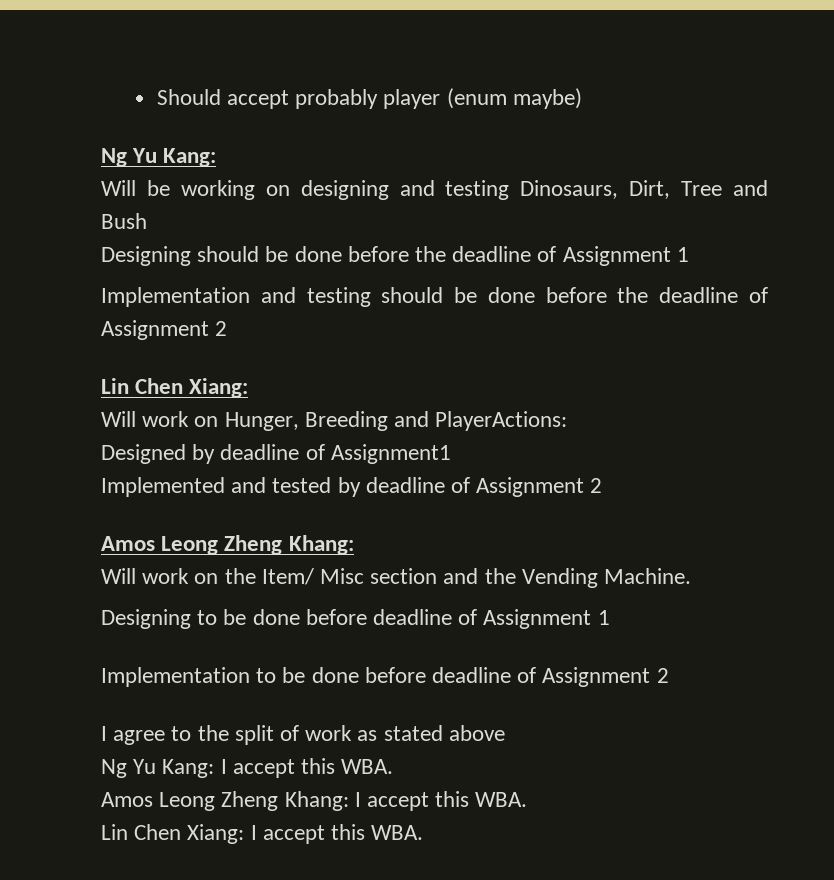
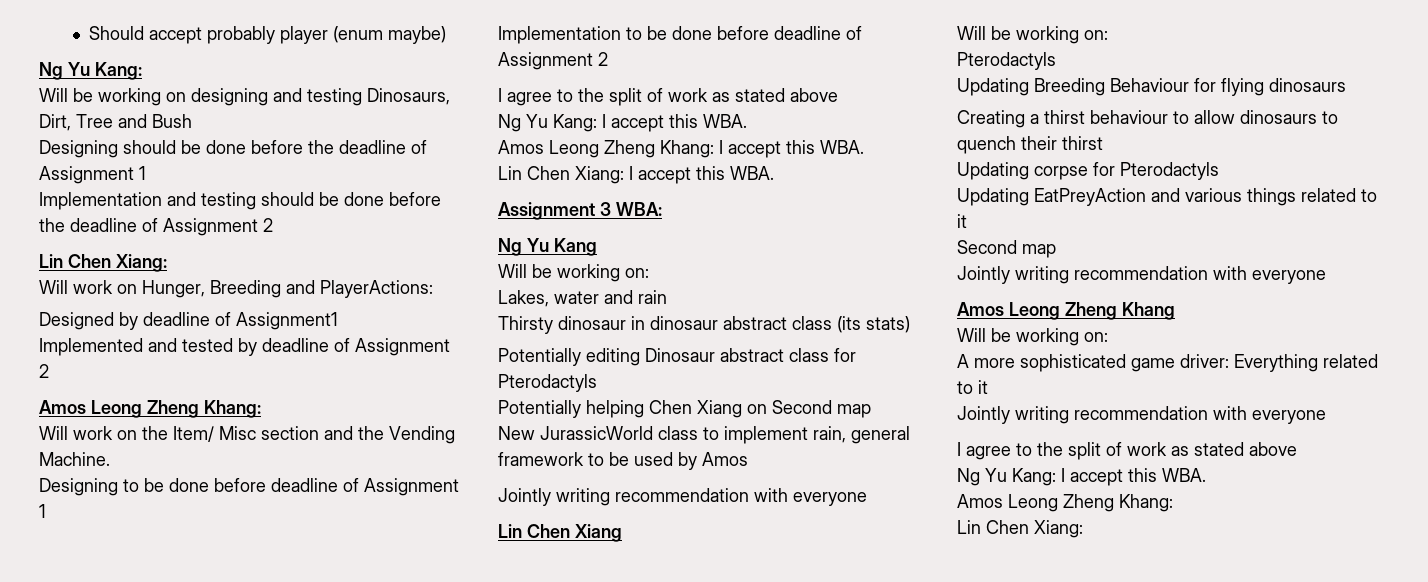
+ Assignment 3 WBA:
+ Ng Yu Kang
+ Will be working on:
+ Lakes, water and rain
+ Thirsty dinosaur in dinosaur abstract class (its stats)
+ Potentially editing Dinosaur abstract class for Pterodactyls
+ Potentially helping Chen Xiang on Second map
+ New JurassicWorld class to implement rain, general framework to be used by Amos
+ Jointly writing recommendation with everyone
+ Lin Chen Xiang
+ Will be working on:
+ Pterodactyls
+ Updating Breeding Behaviour for flying dinosaurs
+ Creating a thirst behaviour to allow dinosaurs to quench their thirst
+ Updating corpse for Pterodactyls
+ Updating EatPreyAction and various things related to it
+ Second map
+ Jointly writing recommendation with everyone
+ Amos Leong Zheng Khang
+ Will be working on:
+ A more sophisticated game driver: Everything related to it
+ Jointly writing recommendation with everyone
+ I agree to the split of work as stated above
+ Ng Yu Kang: I accept this WBA.
+ Amos Leong Zheng Khang:
+ Lin Chen Xiang:

